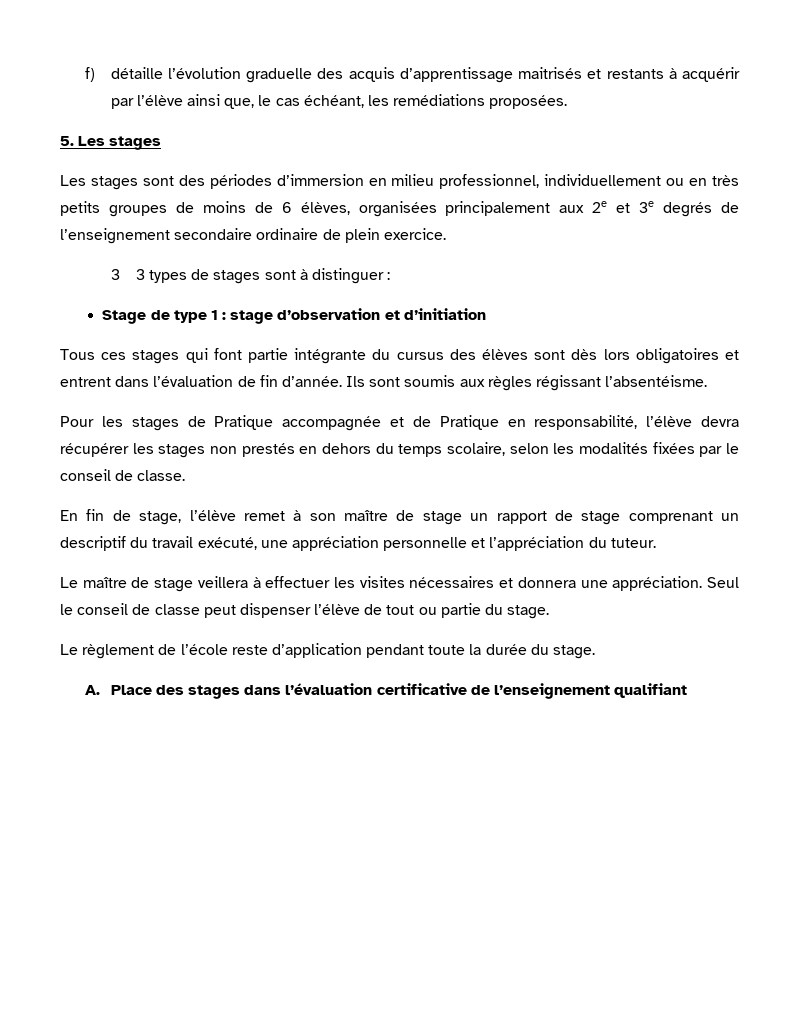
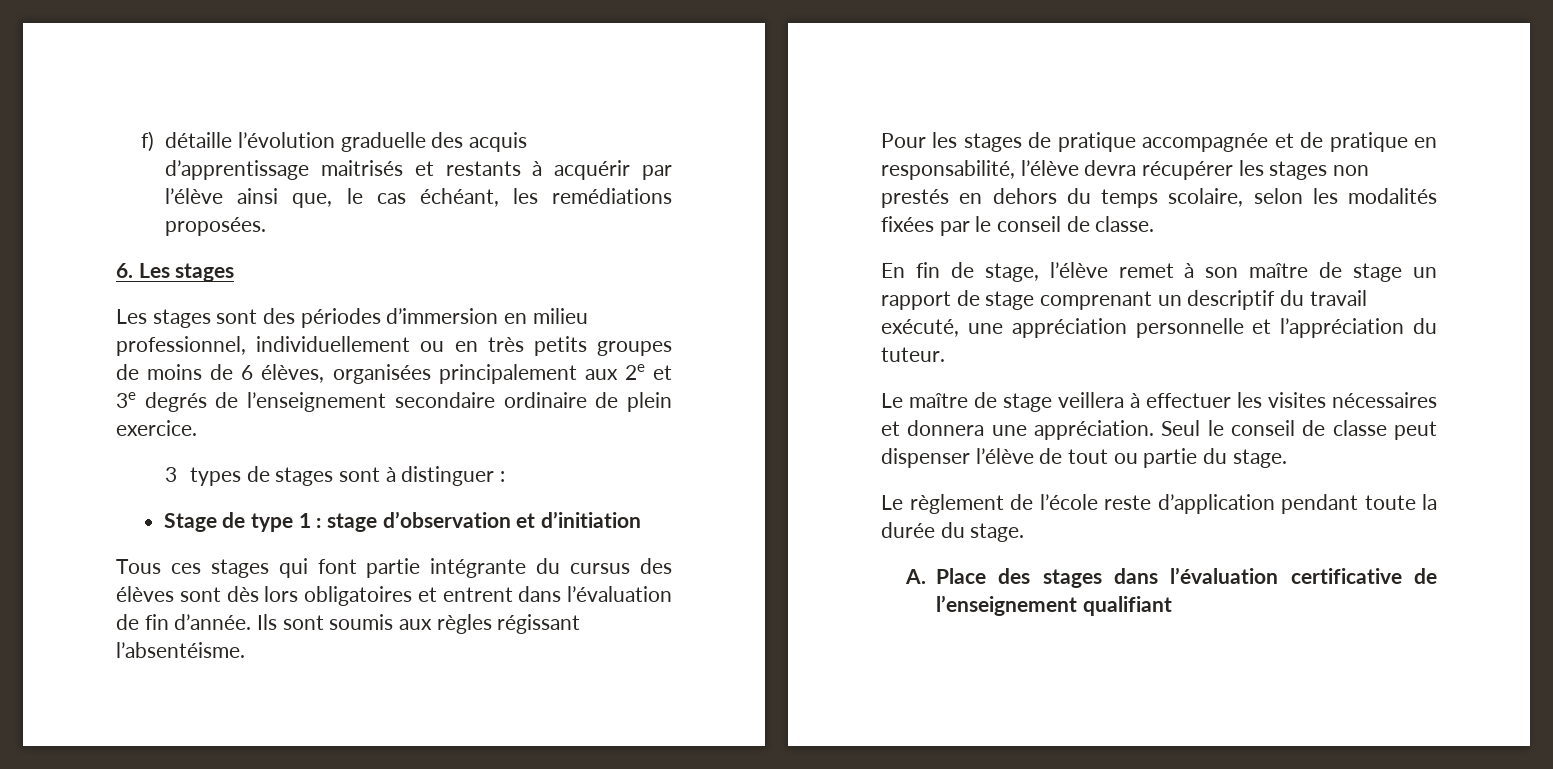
- 5. Les stages
+ 6. Les stages
- 3 3 types de stages sont à distinguer :
+ 3 types de stages sont à distinguer :
- Pour les stages de Pratique accompagnée et de Pratique en responsabilité, l’élève devra récupérer les stages non prestés en dehors du temps scolaire, selon les modalités fixées par le conseil de classe.
+ Pour les stages de pratique accompagnée et de pratique en responsabilité, l’élève devra récupérer les stages non prestés en dehors du temps scolaire, selon les modalités fixées par le conseil de classe.

